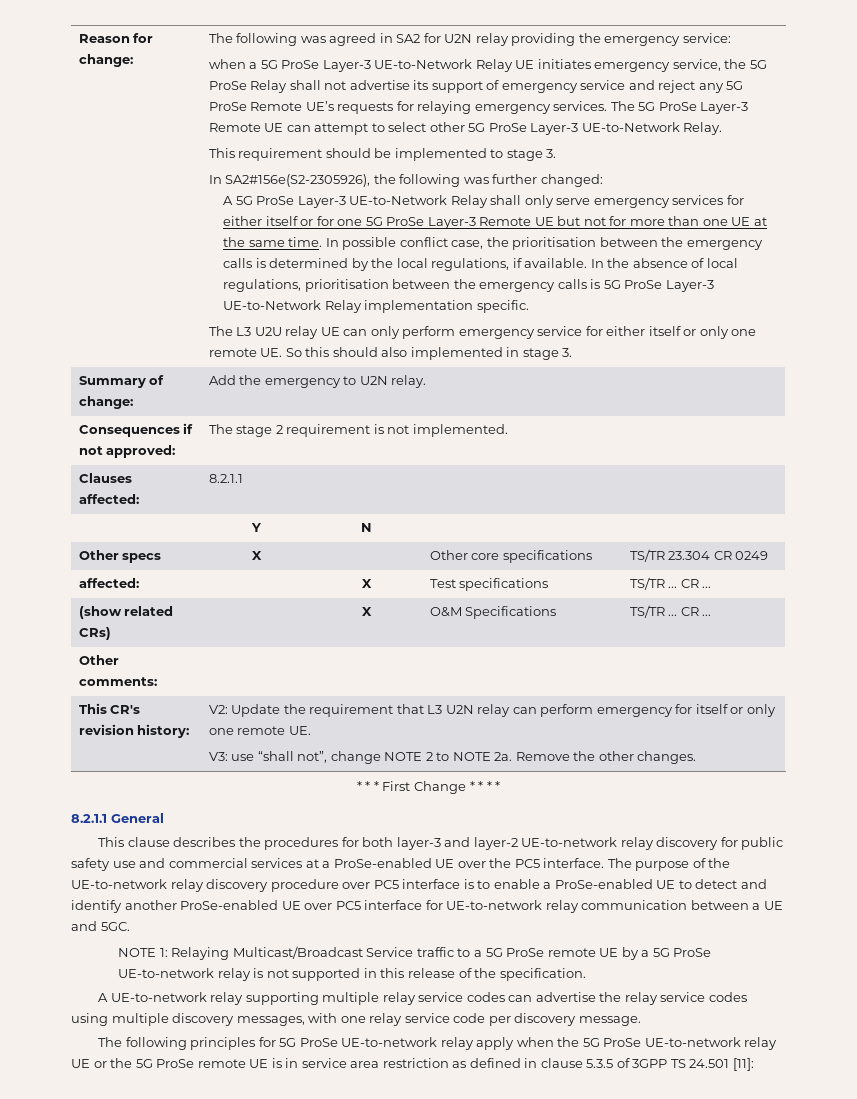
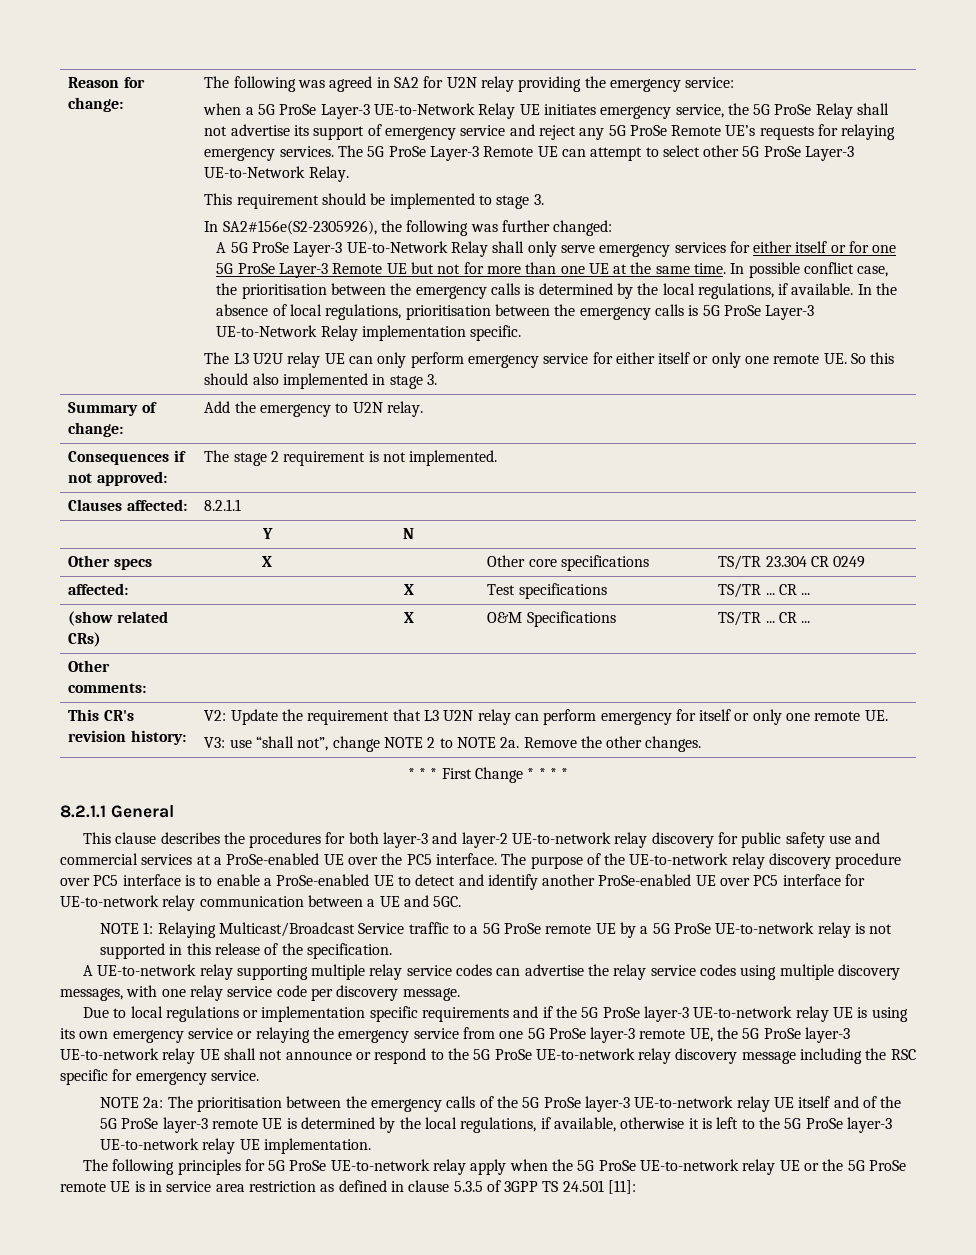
+ Due to local regulations or implementation specific requirements and if the 5G ProSe layer-3 UE-to-network relay UE is using its own emergency service or relaying the emergency service from one 5G ProSe layer-3 remote UE, the 5G ProSe layer-3 UE-to-network relay UE shall not announce or respond to the 5G ProSe UE-to-network relay discovery message including the RSC specific for emergency service.
+ NOTE 2a: The prioritisation between the emergency calls of the 5G ProSe layer-3 UE-to-network relay UE itself and of the 5G ProSe layer-3 remote UE is determined by the local regulations, if available, otherwise it is left to the 5G ProSe layer-3 UE-to-network relay UE implementation.

